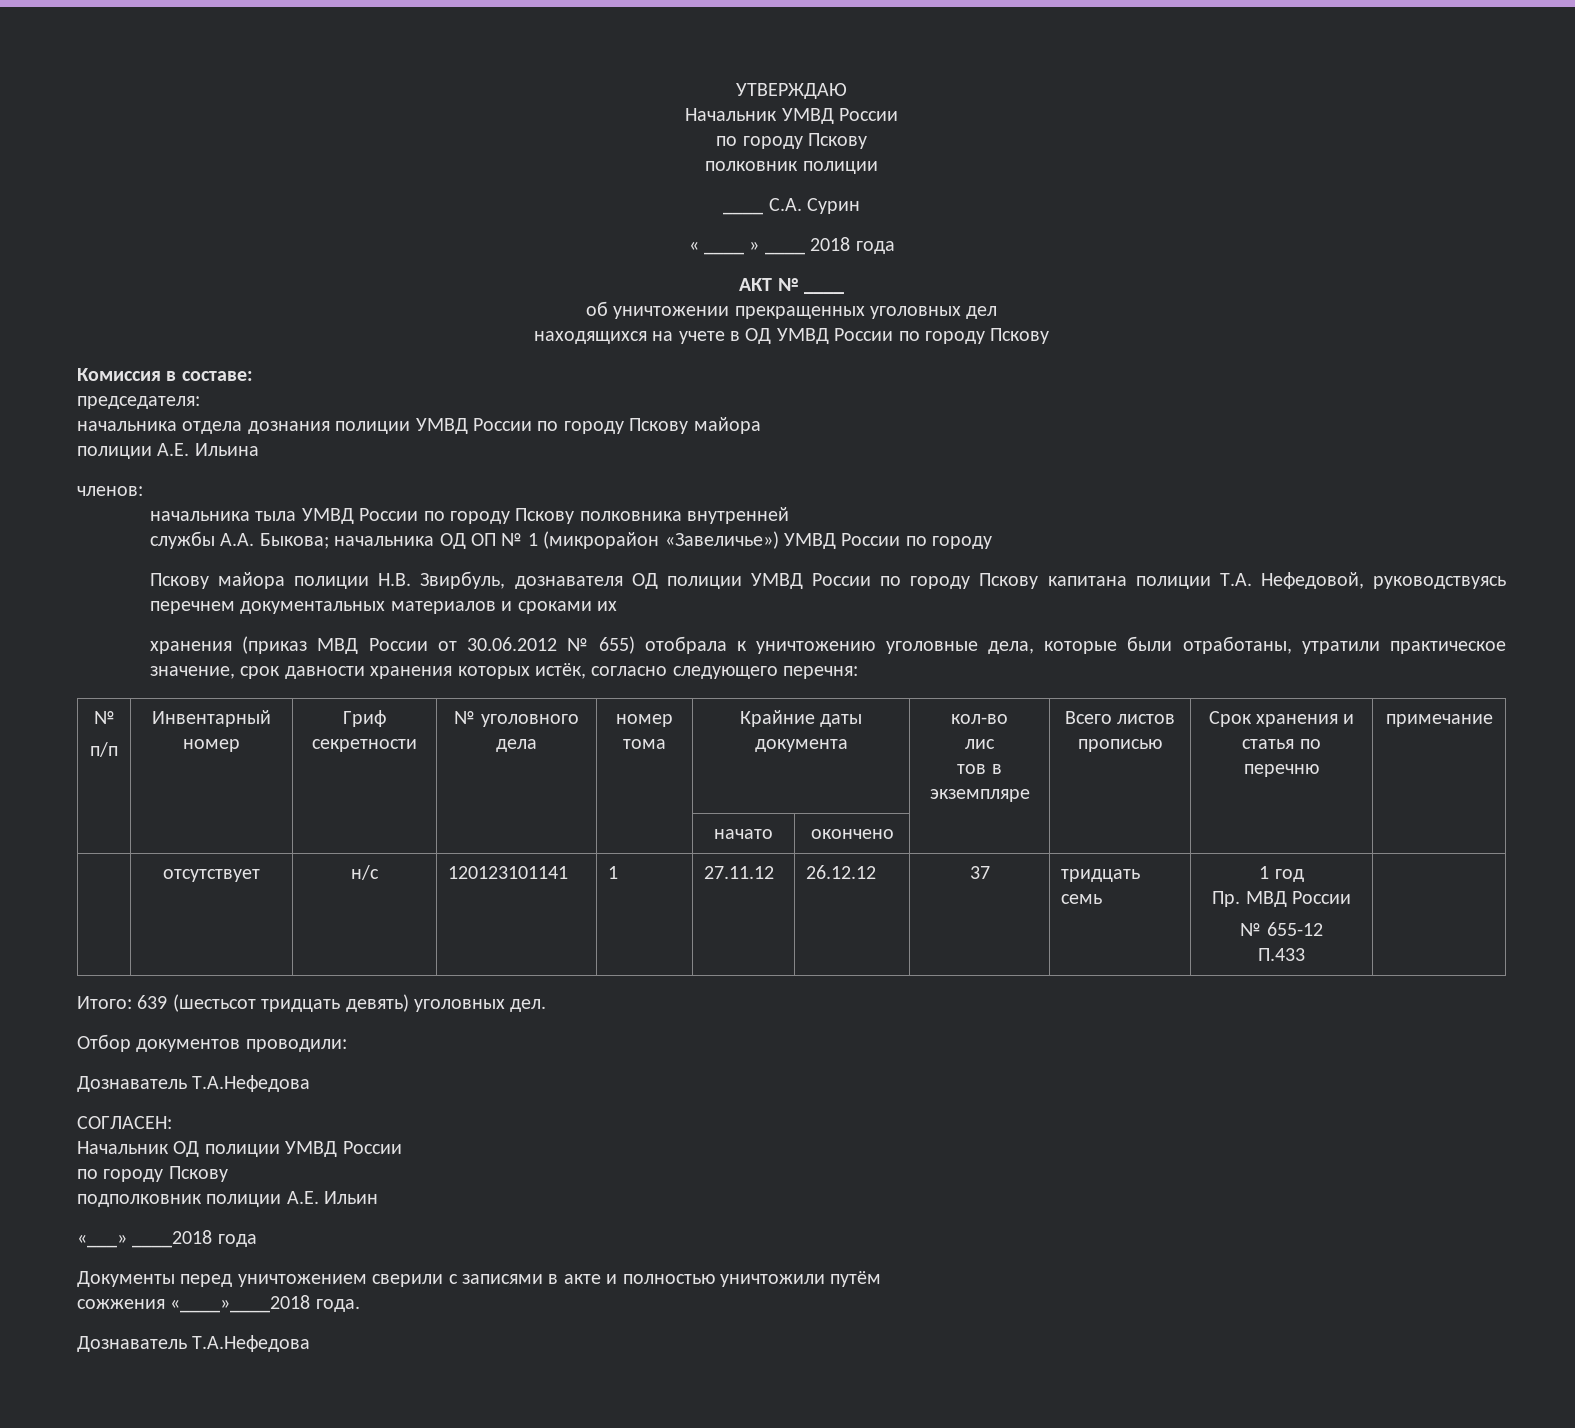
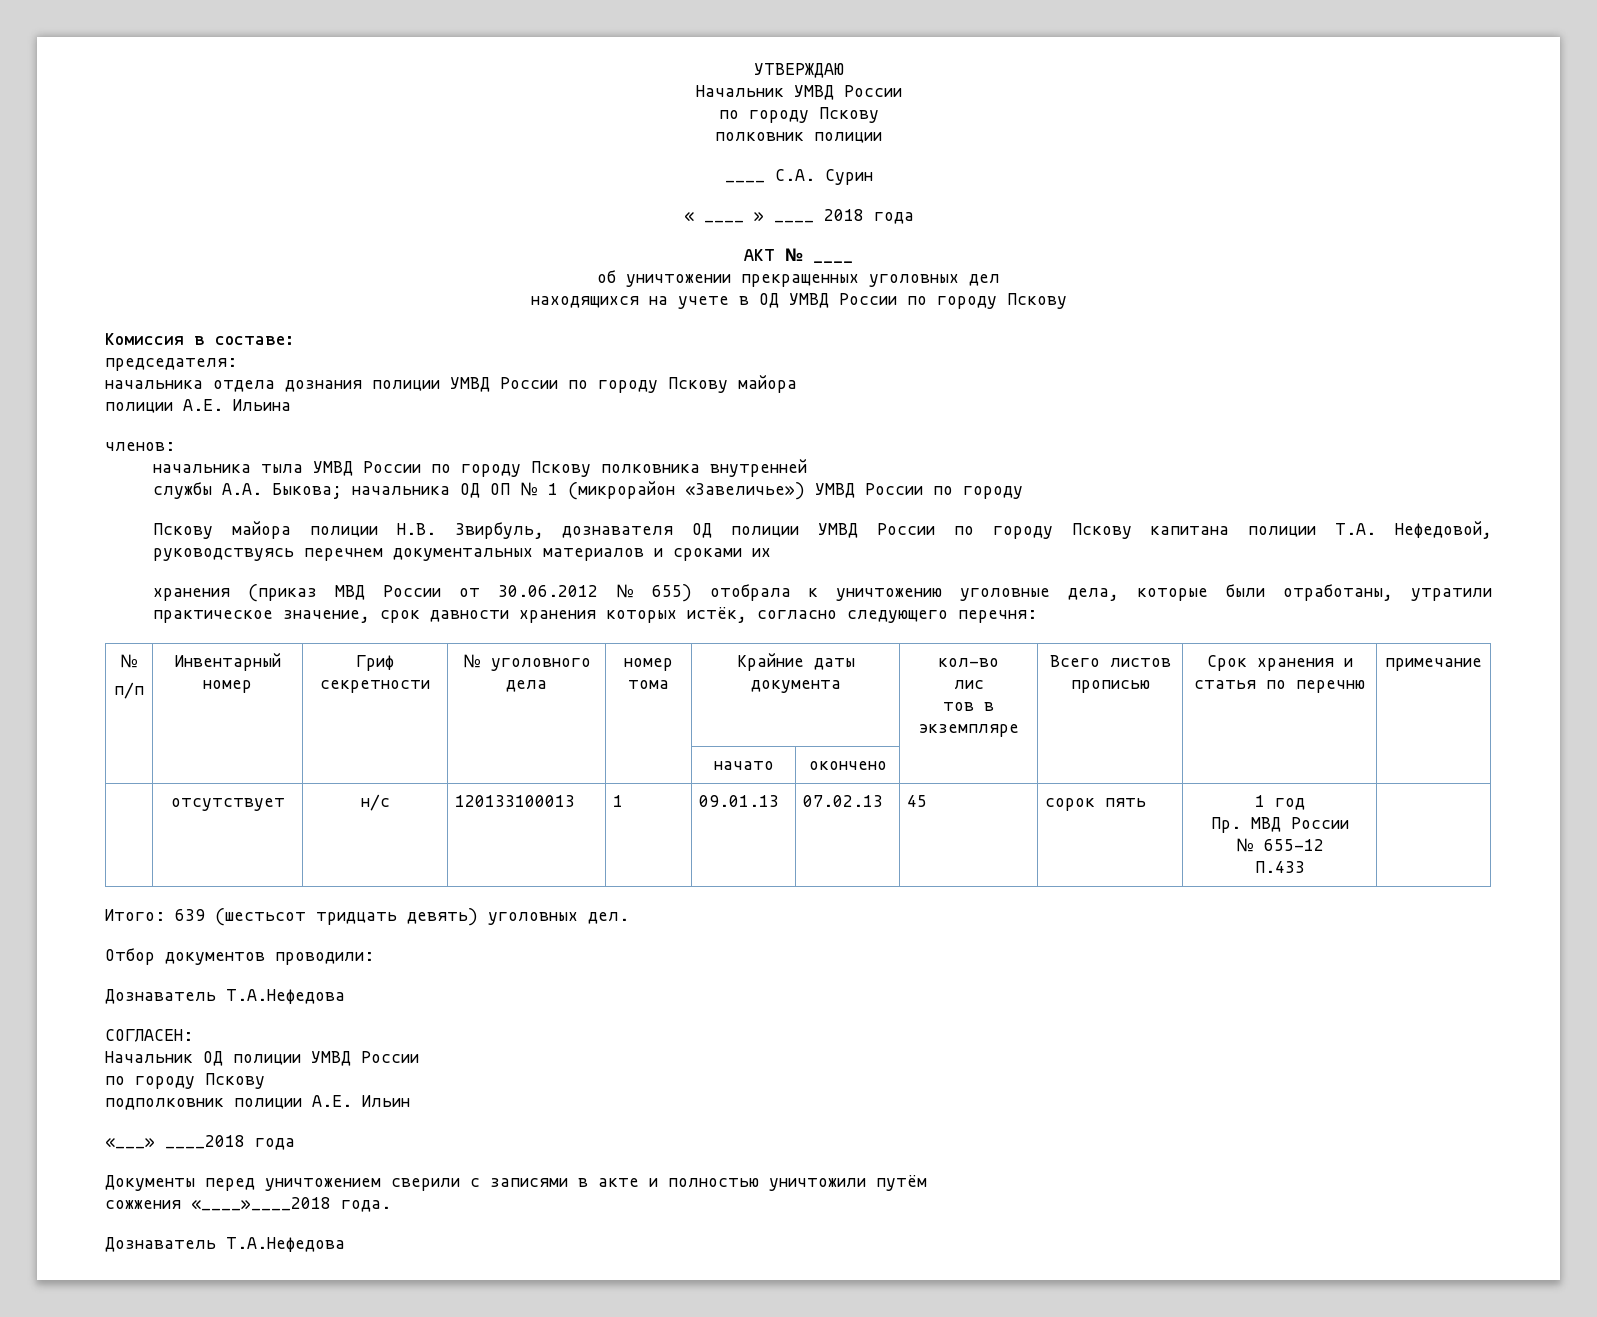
- | отсутствует | н/с | 120123101141 | 1 | 27.11.12 | 26.12.12 | 37 | тридцать семь | 1 год
+ | отсутствует | н/с | 120133100013 | 1 | 09.01.13 | 07.02.13 | 45 | сорок пять | 1 год

